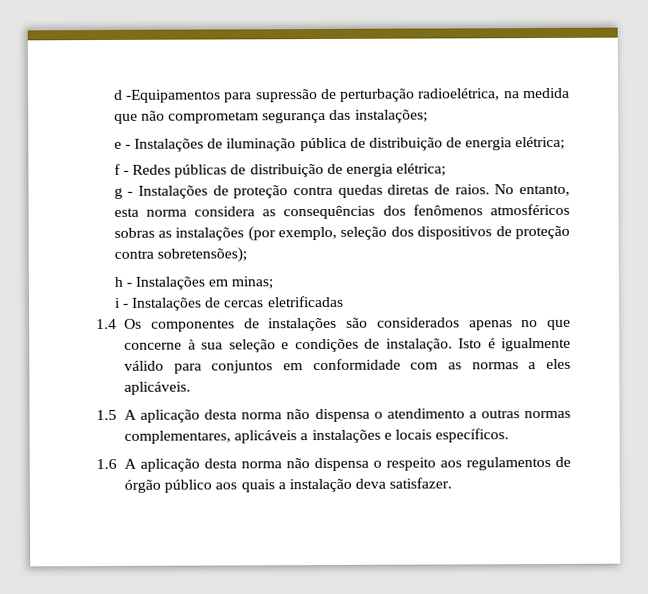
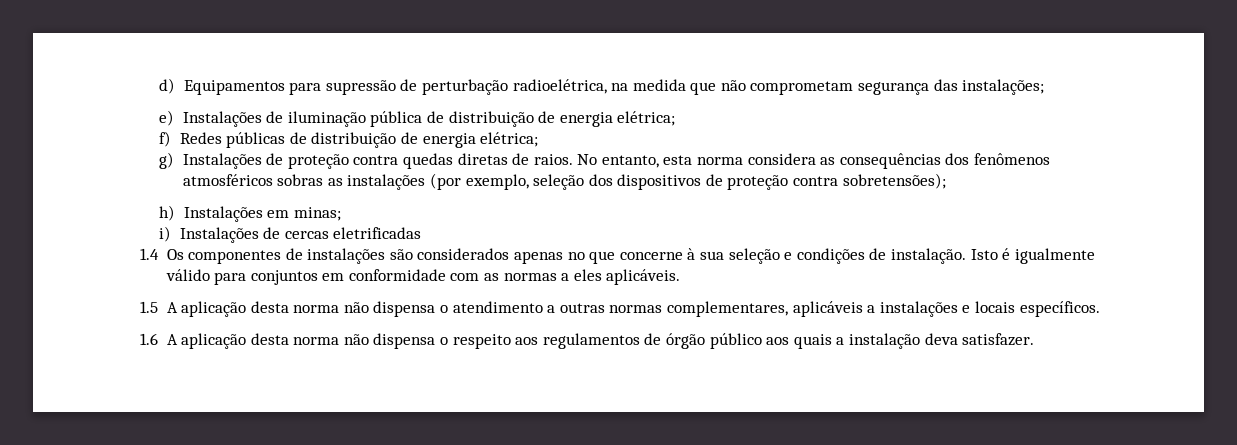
- d -Equipamentos para supressão de perturbação radioelétrica, na medida que não comprometam segurança das instalações;
+ d) Equipamentos para supressão de perturbação radioelétrica, na medida que não comprometam segurança das instalações;
- e - Instalações de iluminação pública de distribuição de energia elétrica;
+ e) Instalações de iluminação pública de distribuição de energia elétrica;
- f - Redes públicas de distribuição de energia elétrica;
+ f) Redes públicas de distribuição de energia elétrica;
- g - Instalações de proteção contra quedas diretas de raios.
+ g) Instalações de proteção contra quedas diretas de raios.
- h - Instalações em minas;
+ h) Instalações em minas;
- i - Instalações de cercas eletrificadas
+ i) Instalações de cercas eletrificadas

